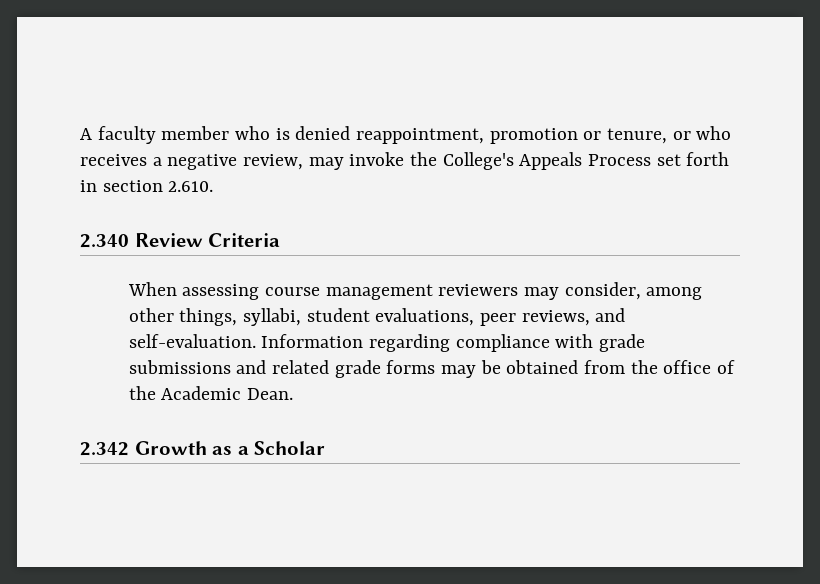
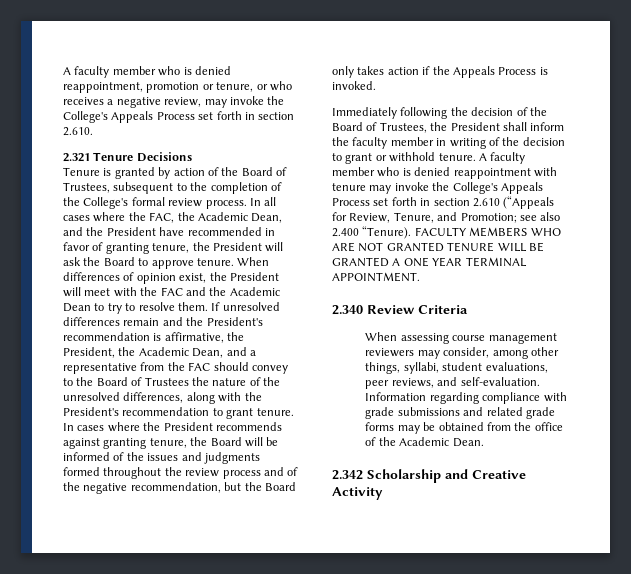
+ 2.321 Tenure Decisions
+ Tenure is granted by action of the Board of Trustees, subsequent to the completion of the College's formal review process. In all cases where the FAC, the Academic Dean, and the President have recommended in favor of granting tenure, the President will ask the Board to approve tenure. When differences of opinion exist, the President will meet with the FAC and the Academic Dean to try to resolve them. If unresolved differences remain and the President's recommendation is affirmative, the President, the Academic Dean, and a representative from the FAC should convey to the Board of Trustees the nature of the unresolved differences, along with the President's recommendation to grant tenure. In cases where the President recommends against granting tenure, the Board will be informed of the issues and judgments formed throughout the review process and of the negative recommendation, but the Board only takes action if the Appeals Process is invoked.
+ Immediately following the decision of the Board of Trustees, the President shall inform the faculty member in writing of the decision to grant or withhold tenure. A faculty member who is denied reappointment with tenure may invoke the College's Appeals Process set forth in section 2.610 (“Appeals for Review, Tenure, and Promotion; see also 2.400 “Tenure). FACULTY MEMBERS WHO ARE NOT GRANTED TENURE WILL BE GRANTED A ONE YEAR TERMINAL APPOINTMENT.
- 2.342 Growth as a Scholar
+ 2.342 Scholarship and Creative Activity

